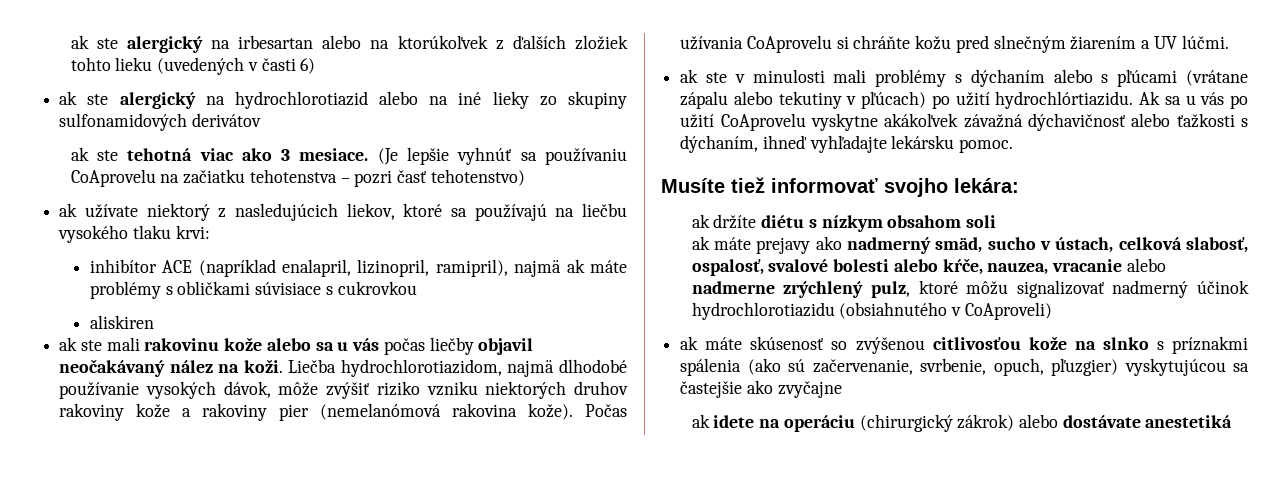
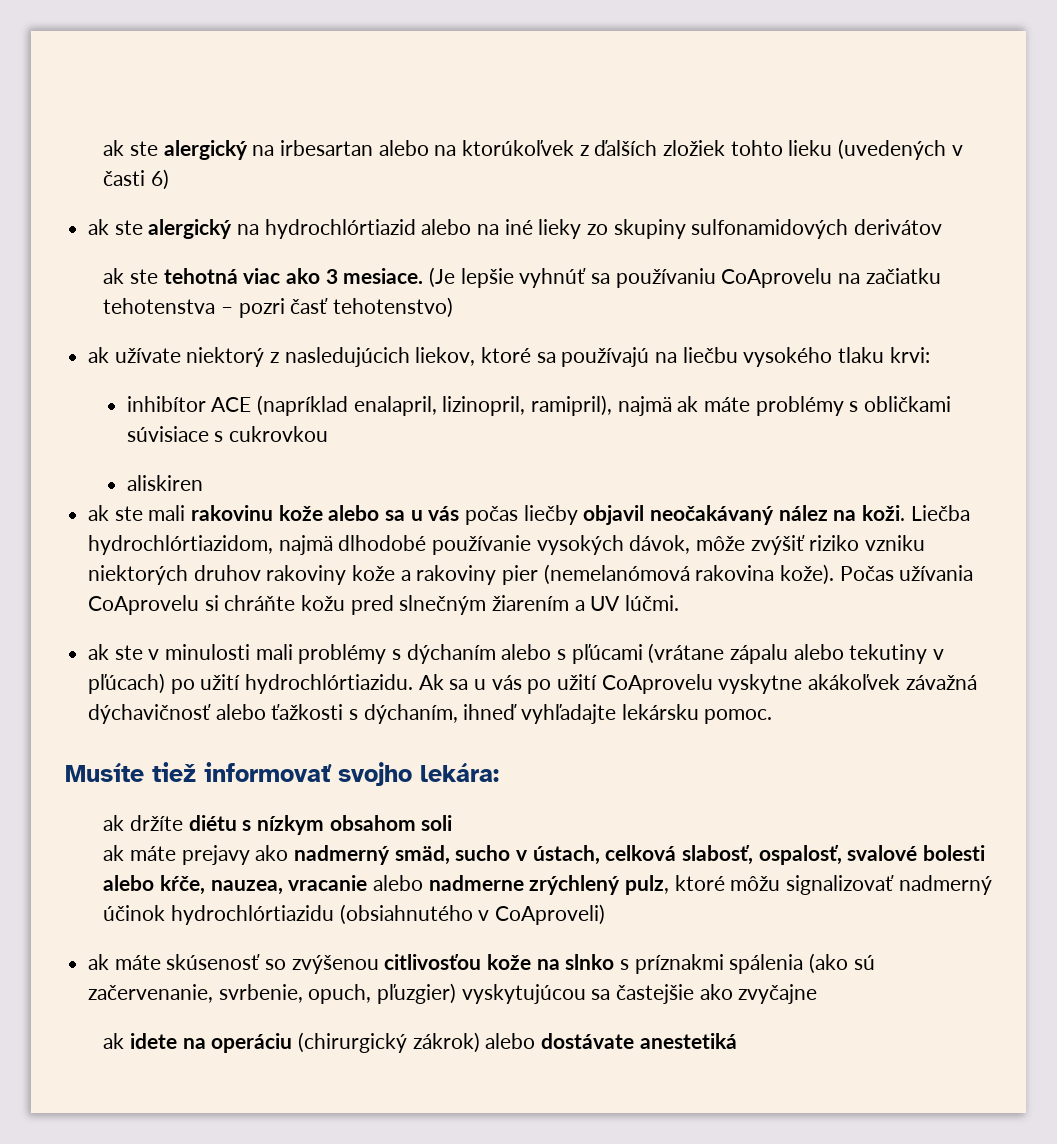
- ak ste alergický na hydrochlorotiazid alebo na iné lieky zo skupiny sulfonamidových derivátov
+ ak ste alergický na hydrochlórtiazid alebo na iné lieky zo skupiny sulfonamidových derivátov
- Liečba hydrochlorotiazidom, najmä dlhodobé používanie vysokých dávok, môže zvýšiť riziko vzniku niektorých druhov rakoviny kože a rakoviny pier (nemelanómová rakovina kože).
+ Liečba hydrochlórtiazidom, najmä dlhodobé používanie vysokých dávok, môže zvýšiť riziko vzniku niektorých druhov rakoviny kože a rakoviny pier (nemelanómová rakovina kože).
- ak máte prejavy ako nadmerný smäd, sucho v ústach, celková slabosť, ospalosť, svalové bolesti alebo kŕče, nauzea, vracanie alebo nadmerne zrýchlený pulz, ktoré môžu signalizovať nadmerný účinok hydrochlorotiazidu (obsiahnutého v CoAproveli)
+ ak máte prejavy ako nadmerný smäd, sucho v ústach, celková slabosť, ospalosť, svalové bolesti alebo kŕče, nauzea, vracanie alebo nadmerne zrýchlený pulz, ktoré môžu signalizovať nadmerný účinok hydrochlórtiazidu (obsiahnutého v CoAproveli)

